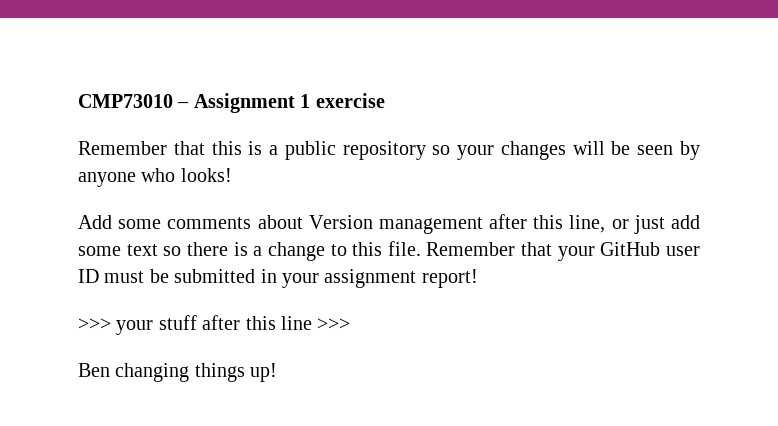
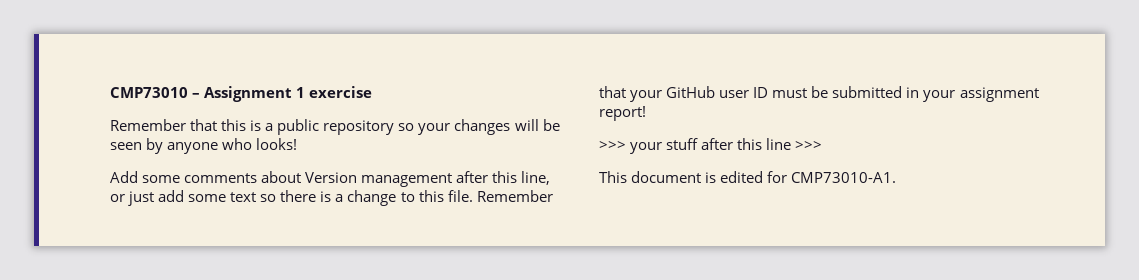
- Ben changing things up!
+ This document is edited for CMP73010-A1.

